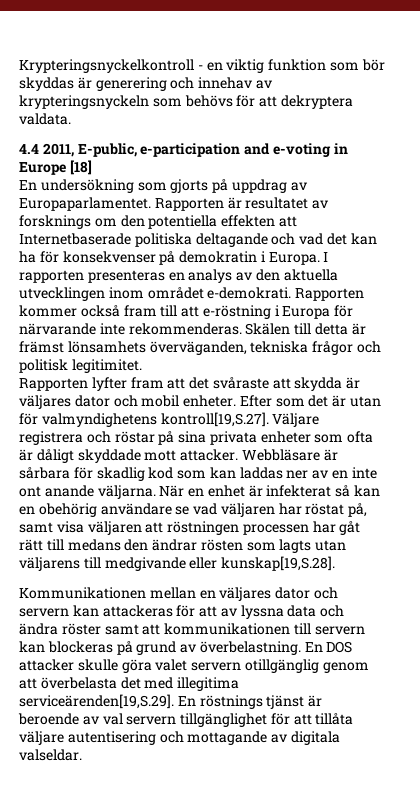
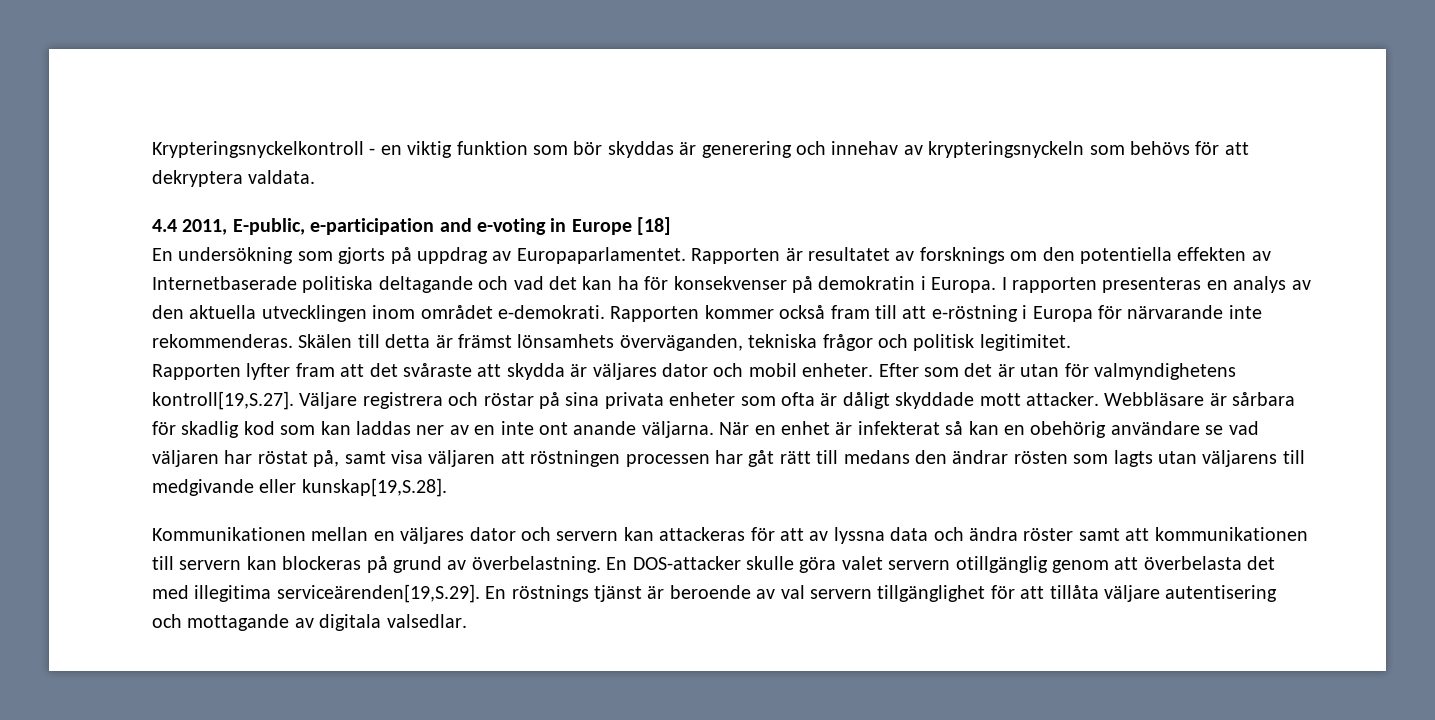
- Rapporten är resultatet av forsknings om den potentiella effekten att Internetbaserade politiska deltagande och vad det kan ha för konsekvenser på demokratin i Europa.
+ Rapporten är resultatet av forsknings om den potentiella effekten av Internetbaserade politiska deltagande och vad det kan ha för konsekvenser på demokratin i Europa.
- En DOS attacker skulle göra valet servern otillgänglig genom att överbelasta det med illegitima serviceärenden[19,S.29]. En röstnings tjänst är beroende av val servern tillgänglighet för att tillåta väljare autentisering och mottagande av digitala valseldar.
+ En DOS-attacker skulle göra valet servern otillgänglig genom att överbelasta det med illegitima serviceärenden[19,S.29]. En röstnings tjänst är beroende av val servern tillgänglighet för att tillåta väljare autentisering och mottagande av digitala valsedlar.

